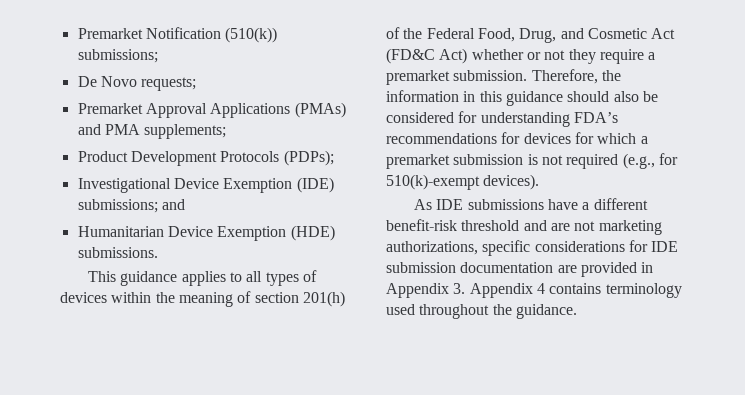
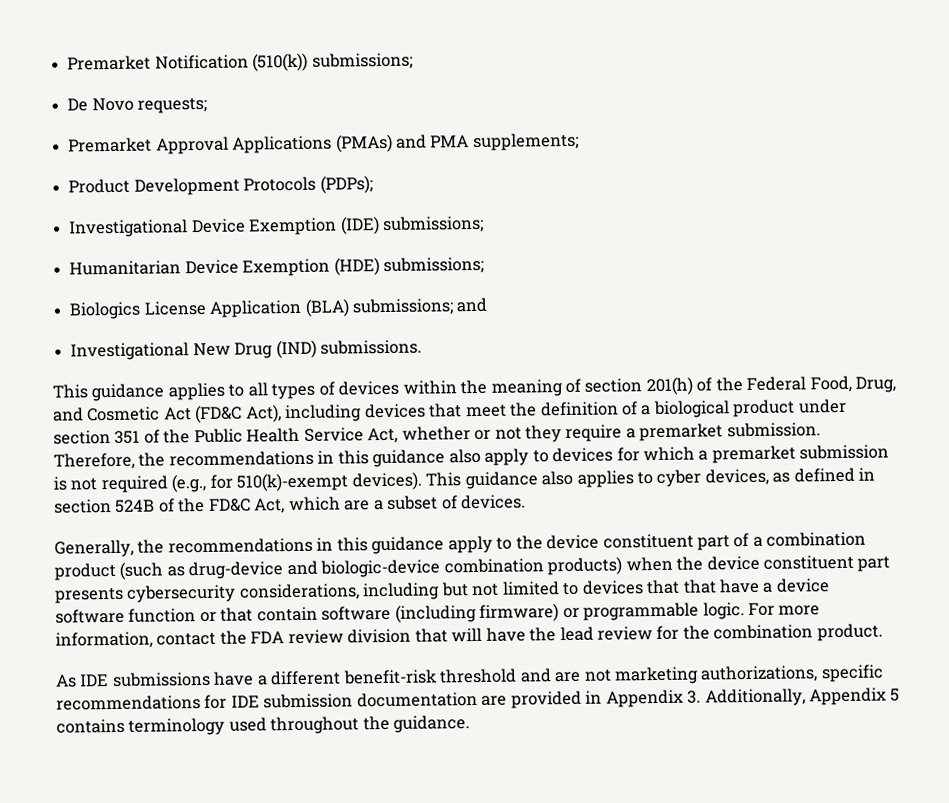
- Investigational Device Exemption (IDE) submissions; and
+ Investigational Device Exemption (IDE) submissions;
- Humanitarian Device Exemption (HDE) submissions.
+ Humanitarian Device Exemption (HDE) submissions;
+ Biologics License Application (BLA) submissions; and
+ Investigational New Drug (IND) submissions.
- This guidance applies to all types of devices within the meaning of section 201(h) of the Federal Food, Drug, and Cosmetic Act (FD&C Act) whether or not they require a premarket submission.
+ This guidance applies to all types of devices within the meaning of section 201(h) of the Federal Food, Drug, and Cosmetic Act (FD&C Act), including devices that meet the definition of a biological product under section 351 of the Public Health Service Act, whether or not they require a premarket submission.
- Therefore, the information in this guidance should also be considered for understanding FDA’s recommendations for devices for which a premarket submission is not required (e.g., for 510(k)-exempt devices).
+ Therefore, the recommendations in this guidance also apply to devices for which a premarket submission is not required (e.g., for 510(k)-exempt devices). This guidance also applies to cyber devices, as defined in section 524B of the FD&C Act, which are a subset of devices.
+ Generally, the recommendations in this guidance apply to the device constituent part of a combination product (such as drug-device and biologic-device combination products) when the device constituent part presents cybersecurity considerations, including but not limited to devices that that have a device software function or that contain software (including firmware) or programmable logic. For more information, contact the FDA review division that will have the lead review for the combination product.
- As IDE submissions have a different benefit-risk threshold and are not marketing authorizations, specific considerations for IDE submission documentation are provided in Appendix 3. Appendix 4 contains terminology used throughout the guidance.
+ As IDE submissions have a different benefit-risk threshold and are not marketing authorizations, specific recommendations for IDE submission documentation are provided in Appendix 3. Additionally, Appendix 5 contains terminology used throughout the guidance.

